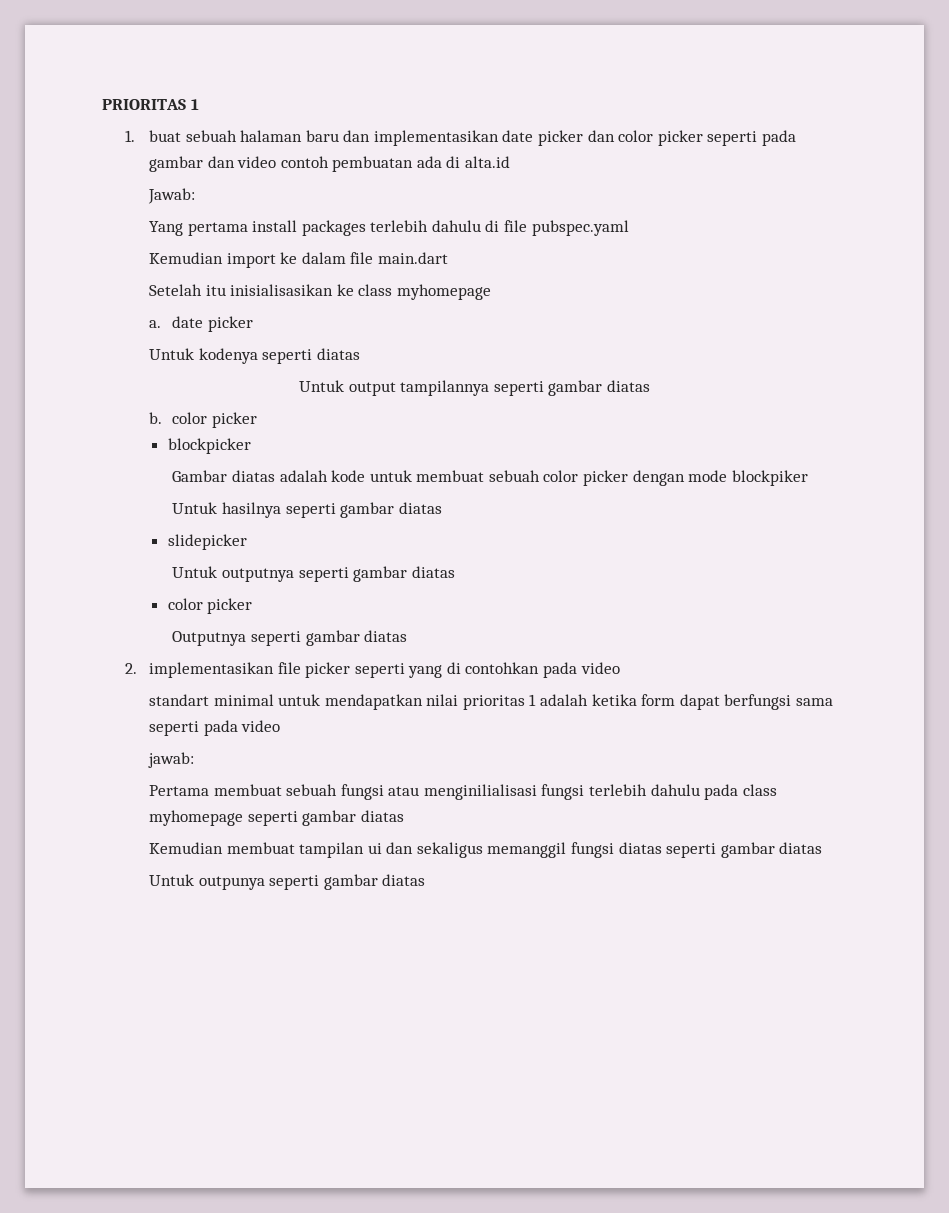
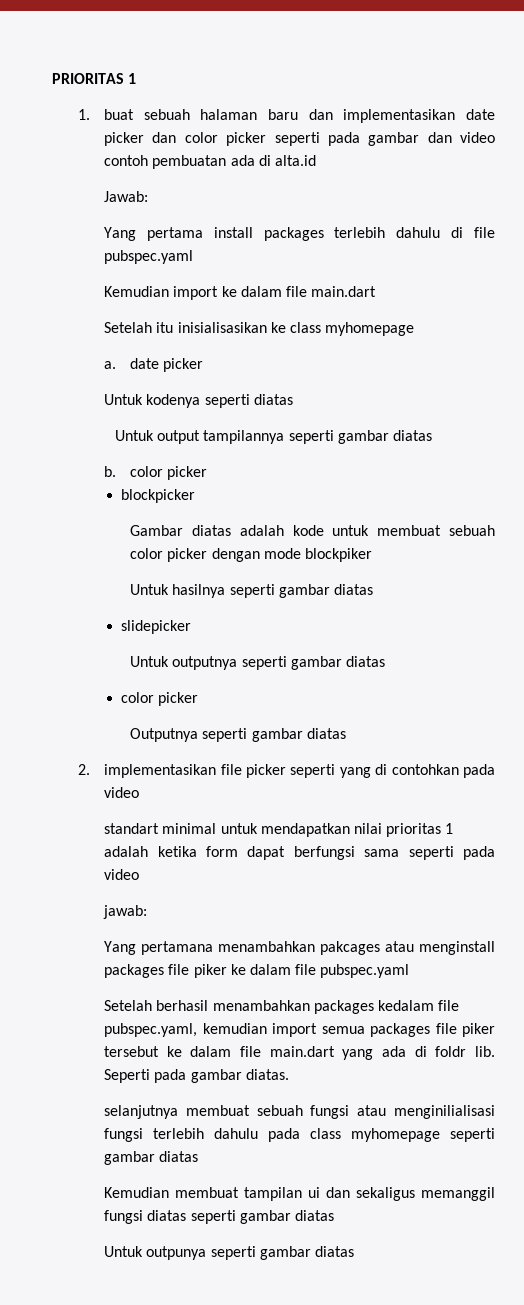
- Pertama membuat sebuah fungsi atau menginilialisasi fungsi terlebih dahulu pada class myhomepage seperti gambar diatas
+ Yang pertamana menambahkan pakcages atau menginstall packages file piker ke dalam file pubspec.yaml
+ Setelah berhasil menambahkan packages kedalam file pubspec.yaml, kemudian import semua packages file piker tersebut ke dalam file main.dart yang ada di foldr lib. Seperti pada gambar diatas.
+ selanjutnya membuat sebuah fungsi atau menginilialisasi fungsi terlebih dahulu pada class myhomepage seperti gambar diatas

